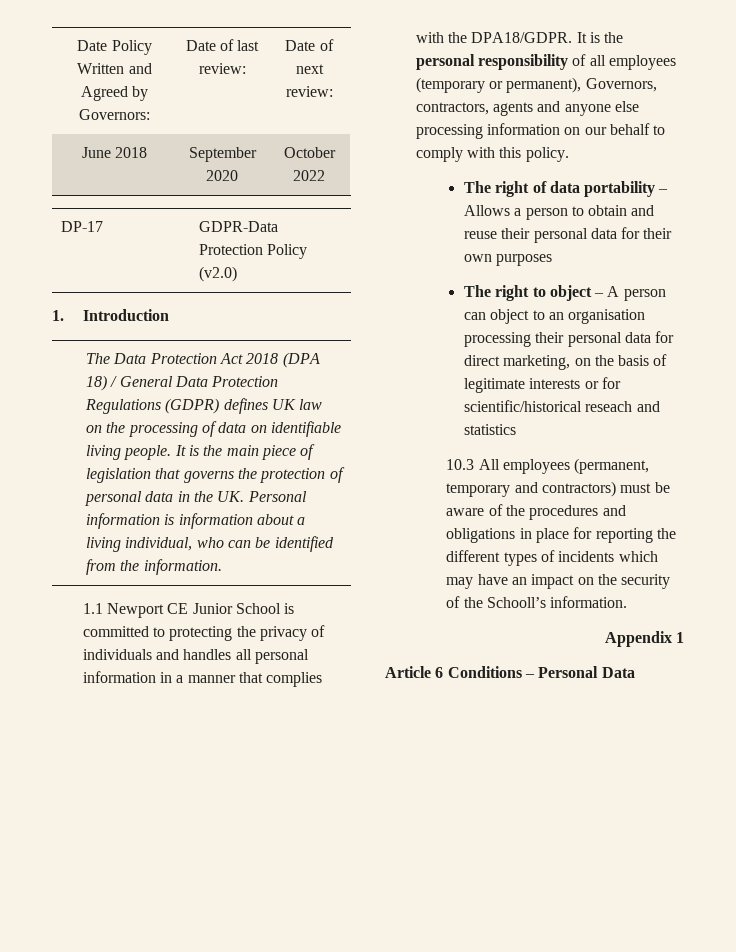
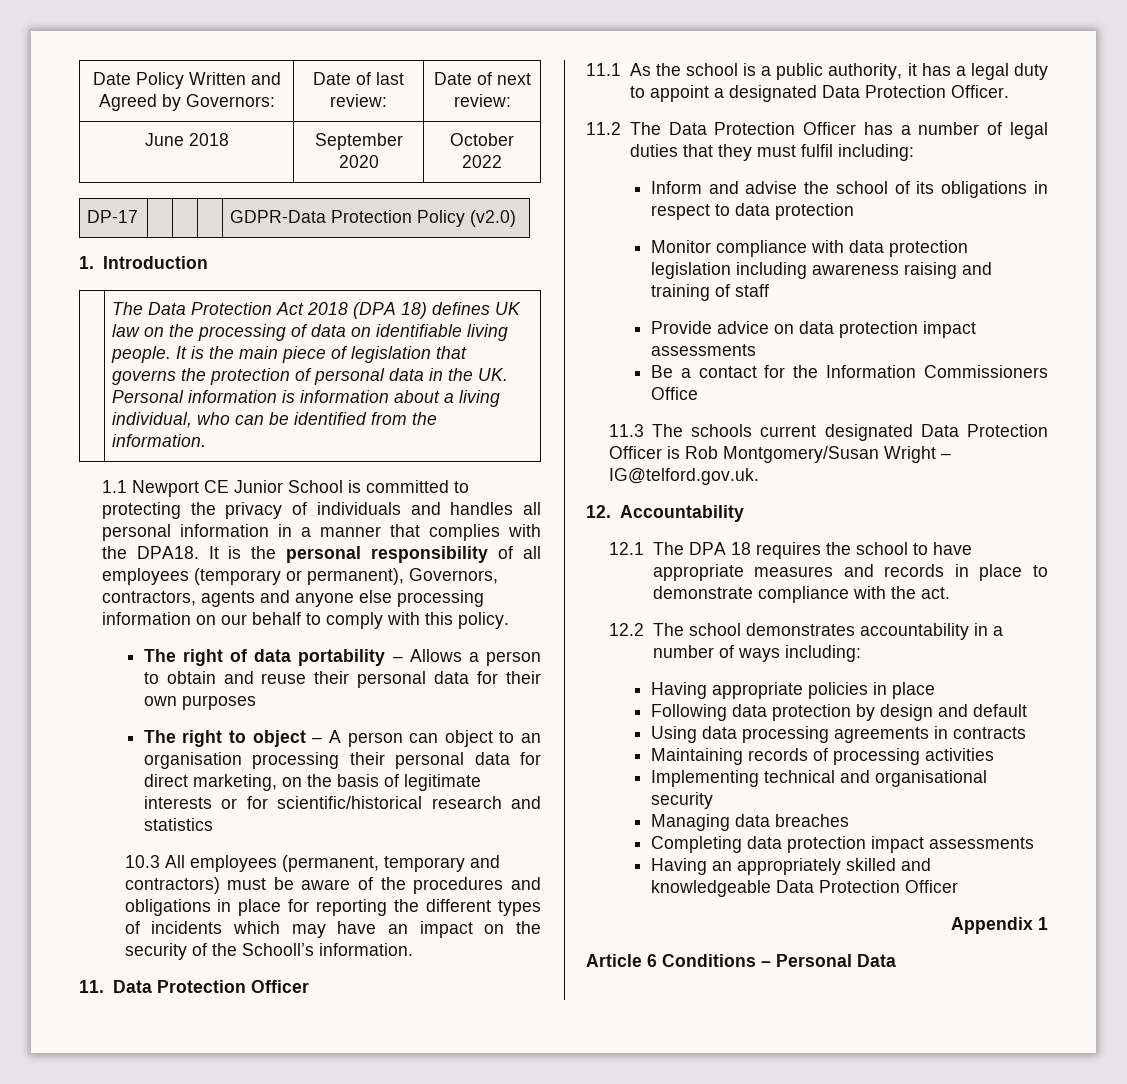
- The Data Protection Act 2018 (DPA 18) / General Data Protection Regulations (GDPR) defines UK law on the processing of data on identifiable living people.
+ The Data Protection Act 2018 (DPA 18) defines UK law on the processing of data on identifiable living people.
- 1.1 Newport CE Junior School is committed to protecting the privacy of individuals and handles all personal information in a manner that complies with the DPA18/GDPR.
+ 1.1 Newport CE Junior School is committed to protecting the privacy of individuals and handles all personal information in a manner that complies with the DPA18.
- The right to object – A person can object to an organisation processing their personal data for direct marketing, on the basis of legitimate interests or for scientific/historical reseach and statistics
+ The right to object – A person can object to an organisation processing their personal data for direct marketing, on the basis of legitimate interests or for scientific/historical research and statistics
+ 11. Data Protection Officer
+ 11.1 As the school is a public authority, it has a legal duty to appoint a designated Data Protection Officer.
+ 11.2 The Data Protection Officer has a number of legal duties that they must fulfil including:
+ Inform and advise the school of its obligations in respect to data protection
+ Monitor compliance with data protection legislation including awareness raising and training of staff
+ Provide advice on data protection impact assessments
+ Be a contact for the Information Commissioners Office
+ 11.3 The schools current designated Data Protection Officer is Rob Montgomery/Susan Wright – IG@telford.gov.uk.
+ 12. Accountability
+ 12.1 The DPA 18 requires the school to have appropriate measures and records in place to demonstrate compliance with the act.
+ 12.2 The school demonstrates accountability in a number of ways including:
+ Having appropriate policies in place
+ Following data protection by design and default
+ Using data processing agreements in contracts
+ Maintaining records of processing activities
+ Implementing technical and organisational security
+ Managing data breaches
+ Completing data protection impact assessments
+ Having an appropriately skilled and knowledgeable Data Protection Officer

